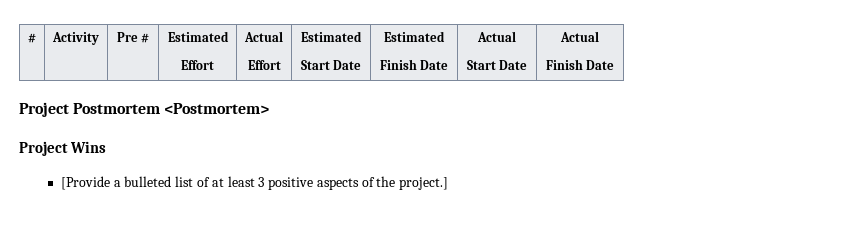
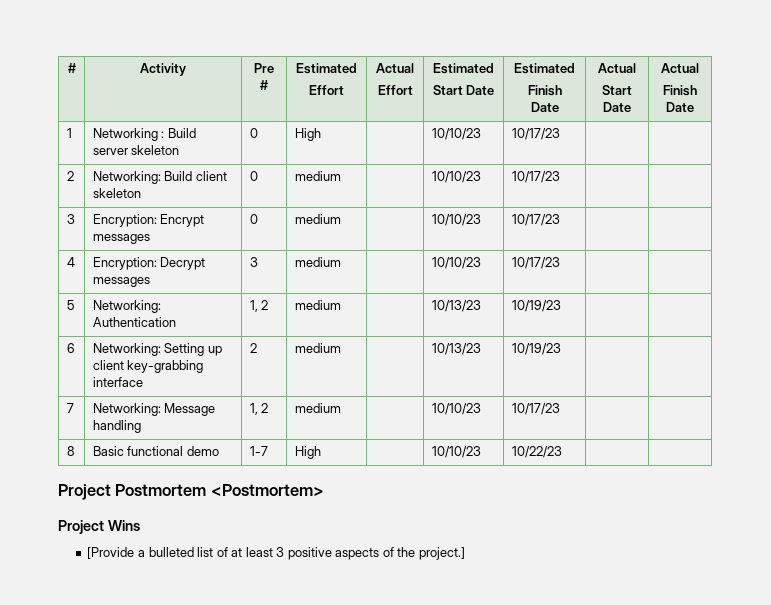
+ 1 | Networking : Build server skeleton | 0 | High | | 10/10/23 | 10/17/23 | |
+ 2 | Networking: Build client skeleton | 0 | medium | | 10/10/23 | 10/17/23 | |
+ 3 | Encryption: Encrypt messages | 0 | medium | | 10/10/23 | 10/17/23 | |
+ 4 | Encryption: Decrypt messages | 3 | medium | | 10/10/23 | 10/17/23 | |
+ 5 | Networking: Authentication | 1, 2 | medium | | 10/13/23 | 10/19/23 | |
+ 6 | Networking: Setting up client key-grabbing interface | 2 | medium | | 10/13/23 | 10/19/23 | |
+ 7 | Networking: Message handling | 1, 2 | medium | | 10/10/23 | 10/17/23 | |
+ 8 | Basic functional demo | 1-7 | High | | 10/10/23 | 10/22/23 | |

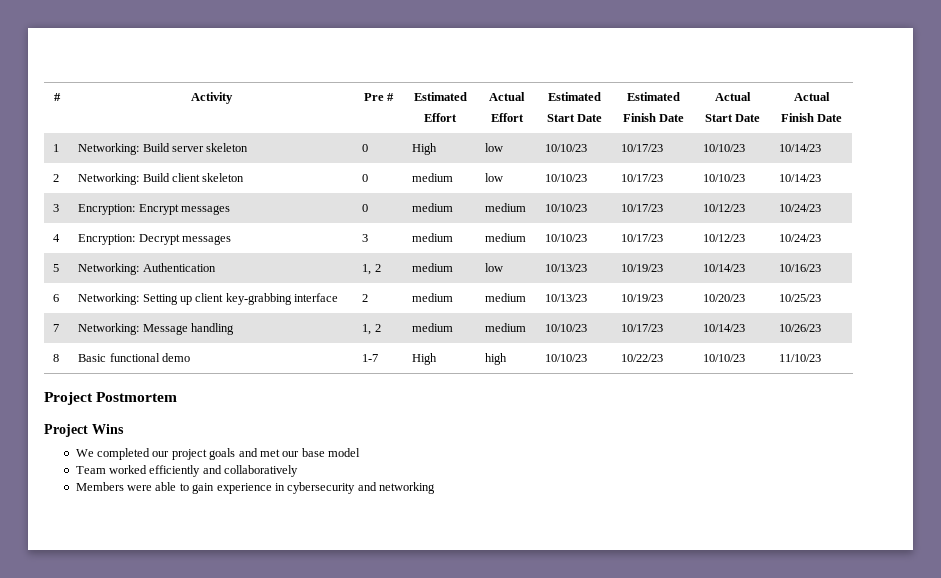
- 1 | Networking : Build server skeleton | 0 | High | | 10/10/23 | 10/17/23 | |
+ 1 | Networking: Build server skeleton | 0 | High | low | 10/10/23 | 10/17/23 | 10/10/23 | 10/14/23
- 2 | Networking: Build client skeleton | 0 | medium | | 10/10/23 | 10/17/23 | |
+ 2 | Networking: Build client skeleton | 0 | medium | low | 10/10/23 | 10/17/23 | 10/10/23 | 10/14/23
- 3 | Encryption: Encrypt messages | 0 | medium | | 10/10/23 | 10/17/23 | |
+ 3 | Encryption: Encrypt messages | 0 | medium | medium | 10/10/23 | 10/17/23 | 10/12/23 | 10/24/23
- 4 | Encryption: Decrypt messages | 3 | medium | | 10/10/23 | 10/17/23 | |
+ 4 | Encryption: Decrypt messages | 3 | medium | medium | 10/10/23 | 10/17/23 | 10/12/23 | 10/24/23
- 5 | Networking: Authentication | 1, 2 | medium | | 10/13/23 | 10/19/23 | |
+ 5 | Networking: Authentication | 1, 2 | medium | low | 10/13/23 | 10/19/23 | 10/14/23 | 10/16/23
- 6 | Networking: Setting up client key-grabbing interface | 2 | medium | | 10/13/23 | 10/19/23 | |
+ 6 | Networking: Setting up client key-grabbing interface | 2 | medium | medium | 10/13/23 | 10/19/23 | 10/20/23 | 10/25/23
- 7 | Networking: Message handling | 1, 2 | medium | | 10/10/23 | 10/17/23 | |
+ 7 | Networking: Message handling | 1, 2 | medium | medium | 10/10/23 | 10/17/23 | 10/14/23 | 10/26/23
- 8 | Basic functional demo | 1-7 | High | | 10/10/23 | 10/22/23 | |
+ 8 | Basic functional demo | 1-7 | High | high | 10/10/23 | 10/22/23 | 10/10/23 | 11/10/23
- Project Postmortem <Postmortem>
+ Project Postmortem
- [Provide a bulleted list of at least 3 positive aspects of the project.]
+ We completed our project goals and met our base model
+ Team worked efficiently and collaboratively
+ Members were able to gain experience in cybersecurity and networking

